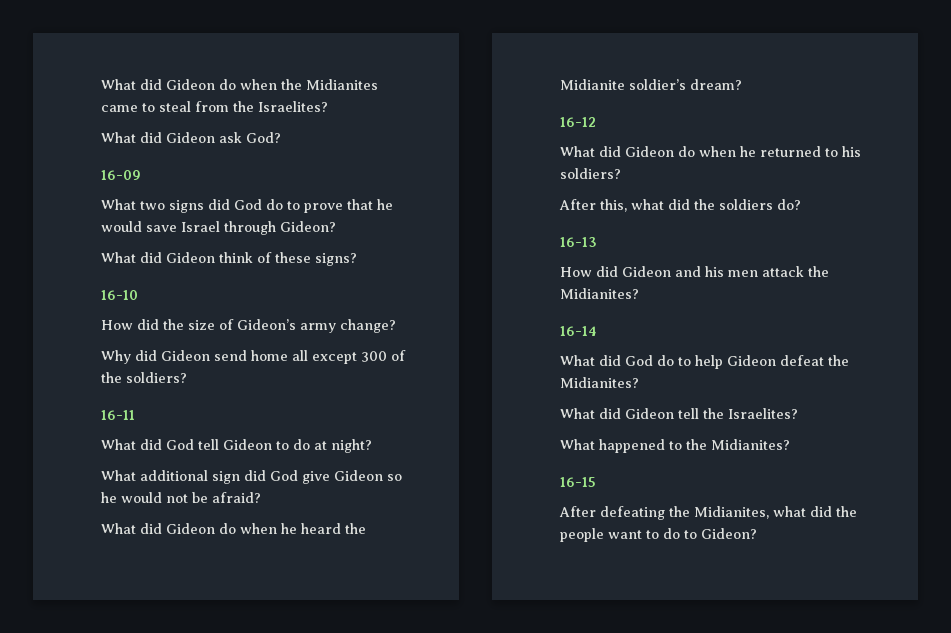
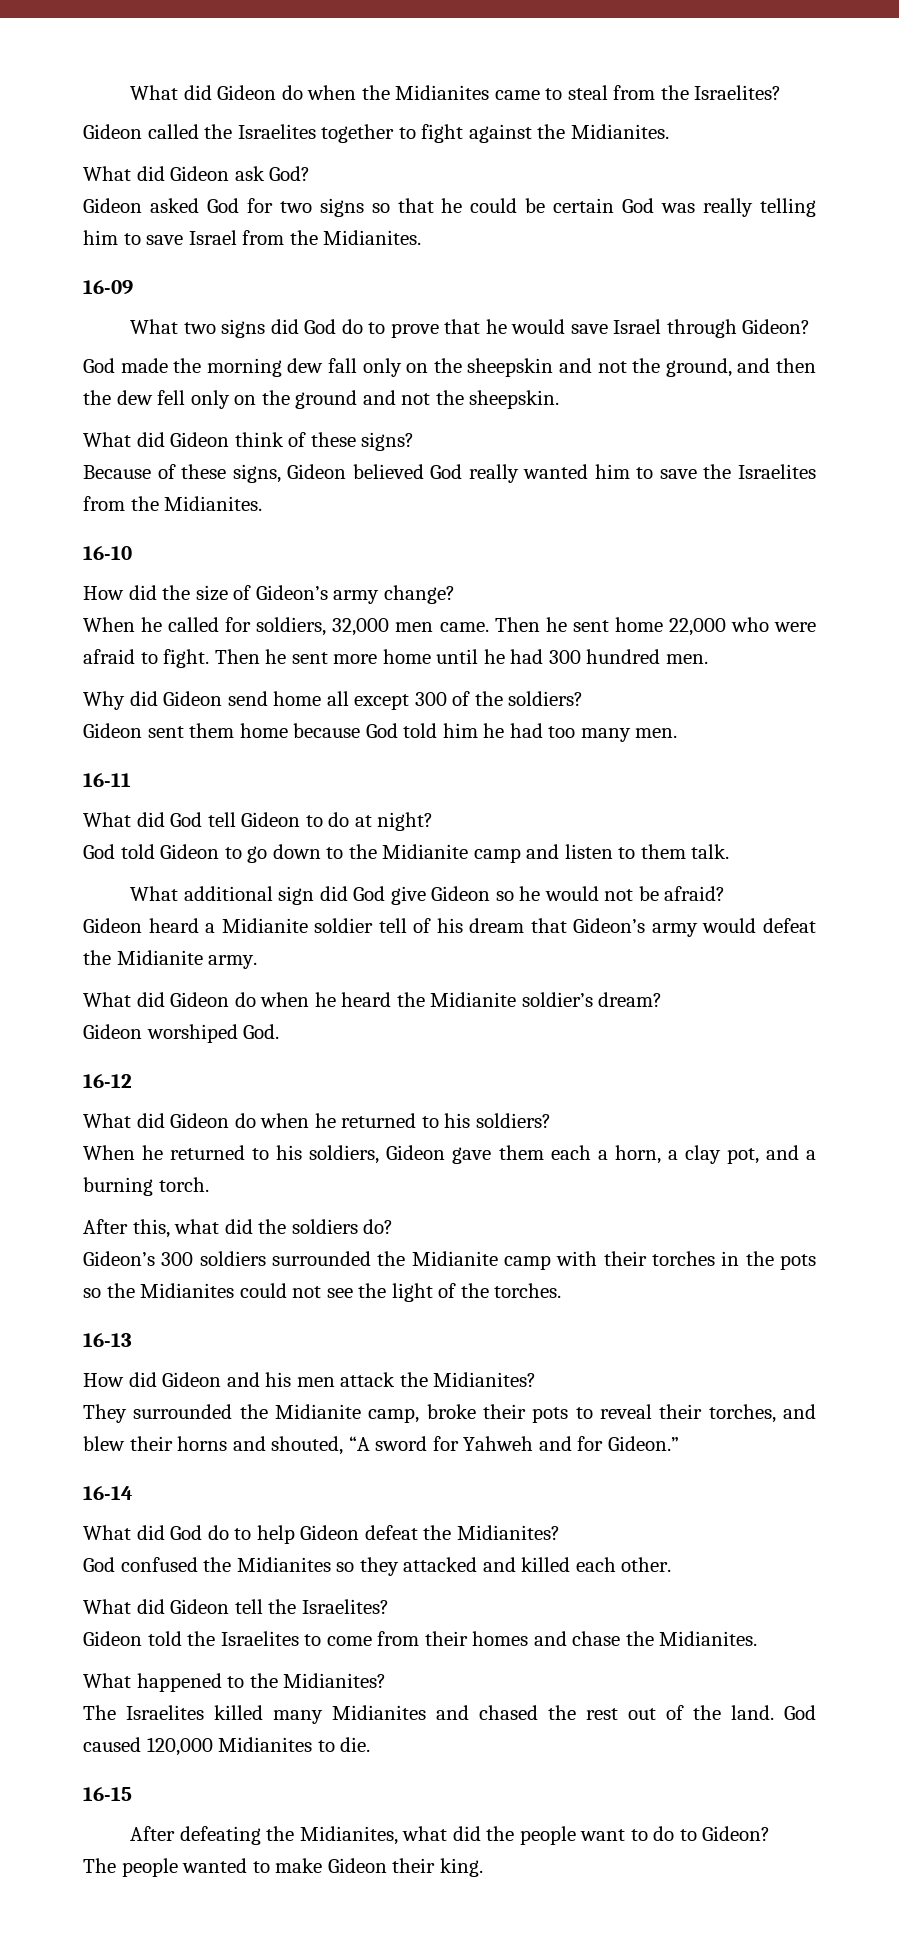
+ Gideon called the Israelites together to fight against the Midianites.
+ Gideon asked God for two signs so that he could be certain God was really telling him to save Israel from the Midianites.
+ God made the morning dew fall only on the sheepskin and not the ground, and then the dew fell only on the ground and not the sheepskin.
+ Because of these signs, Gideon believed God really wanted him to save the Israelites from the Midianites.
+ When he called for soldiers, 32,000 men came. Then he sent home 22,000 who were afraid to fight. Then he sent more home until he had 300 hundred men.
+ Gideon sent them home because God told him he had too many men.
+ God told Gideon to go down to the Midianite camp and listen to them talk.
+ Gideon heard a Midianite soldier tell of his dream that Gideon’s army would defeat the Midianite army.
+ Gideon worshiped God.
+ When he returned to his soldiers, Gideon gave them each a horn, a clay pot, and a burning torch.
+ Gideon’s 300 soldiers surrounded the Midianite camp with their torches in the pots so the Midianites could not see the light of the torches.
+ They surrounded the Midianite camp, broke their pots to reveal their torches, and blew their horns and shouted, “A sword for Yahweh and for Gideon.”
+ God confused the Midianites so they attacked and killed each other.
+ Gideon told the Israelites to come from their homes and chase the Midianites.
+ The Israelites killed many Midianites and chased the rest out of the land. God caused 120,000 Midianites to die.
+ The people wanted to make Gideon their king.

